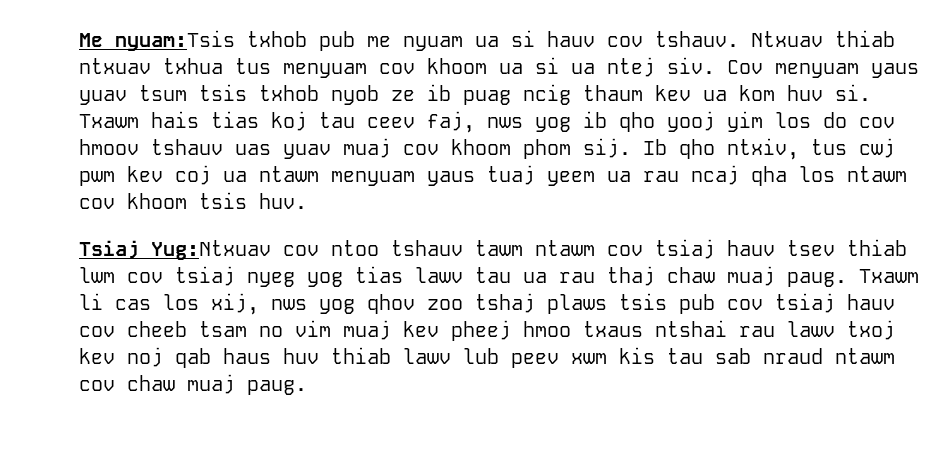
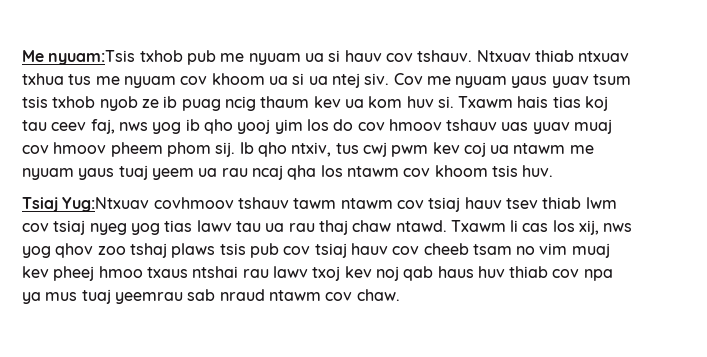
- Ntxuav thiab ntxuav txhua tus menyuam cov khoom ua si ua ntej siv.
+ Ntxuav thiab ntxuav txhua tus me nyuam cov khoom ua si ua ntej siv.
- Cov menyuam yaus yuav tsum tsis txhob nyob ze ib puag ncig thaum kev ua kom huv si.
+ Cov me nyuam yaus yuav tsum tsis txhob nyob ze ib puag ncig thaum kev ua kom huv si.
- Txawm hais tias koj tau ceev faj, nws yog ib qho yooj yim los do cov hmoov tshauv uas yuav muaj cov khoom phom sij.
+ Txawm hais tias koj tau ceev faj, nws yog ib qho yooj yim los do cov hmoov tshauv uas yuav muaj cov hmoov pheem phom sij.
- Ib qho ntxiv, tus cwj pwm kev coj ua ntawm menyuam yaus tuaj yeem ua rau ncaj qha los ntawm cov khoom tsis huv.
+ Ib qho ntxiv, tus cwj pwm kev coj ua ntawm me nyuam yaus tuaj yeem ua rau ncaj qha los ntawm cov khoom tsis huv.
- Tsiaj Yug:Ntxuav cov ntoo tshauv tawm ntawm cov tsiaj hauv tsev thiab lwm cov tsiaj nyeg yog tias lawv tau ua rau thaj chaw muaj paug.
+ Tsiaj Yug:Ntxuav covhmoov tshauv tawm ntawm cov tsiaj hauv tsev thiab lwm cov tsiaj nyeg yog tias lawv tau ua rau thaj chaw ntawd.
- Txawm li cas los xij, nws yog qhov zoo tshaj plaws tsis pub cov tsiaj hauv cov cheeb tsam no vim muaj kev pheej hmoo txaus ntshai rau lawv txoj kev noj qab haus huv thiab lawv lub peev xwm kis tau sab nraud ntawm cov chaw muaj paug.
+ Txawm li cas los xij, nws yog qhov zoo tshaj plaws tsis pub cov tsiaj hauv cov cheeb tsam no vim muaj kev pheej hmoo txaus ntshai rau lawv txoj kev noj qab haus huv thiab cov npa ya mus tuaj yeemrau sab nraud ntawm cov chaw.

